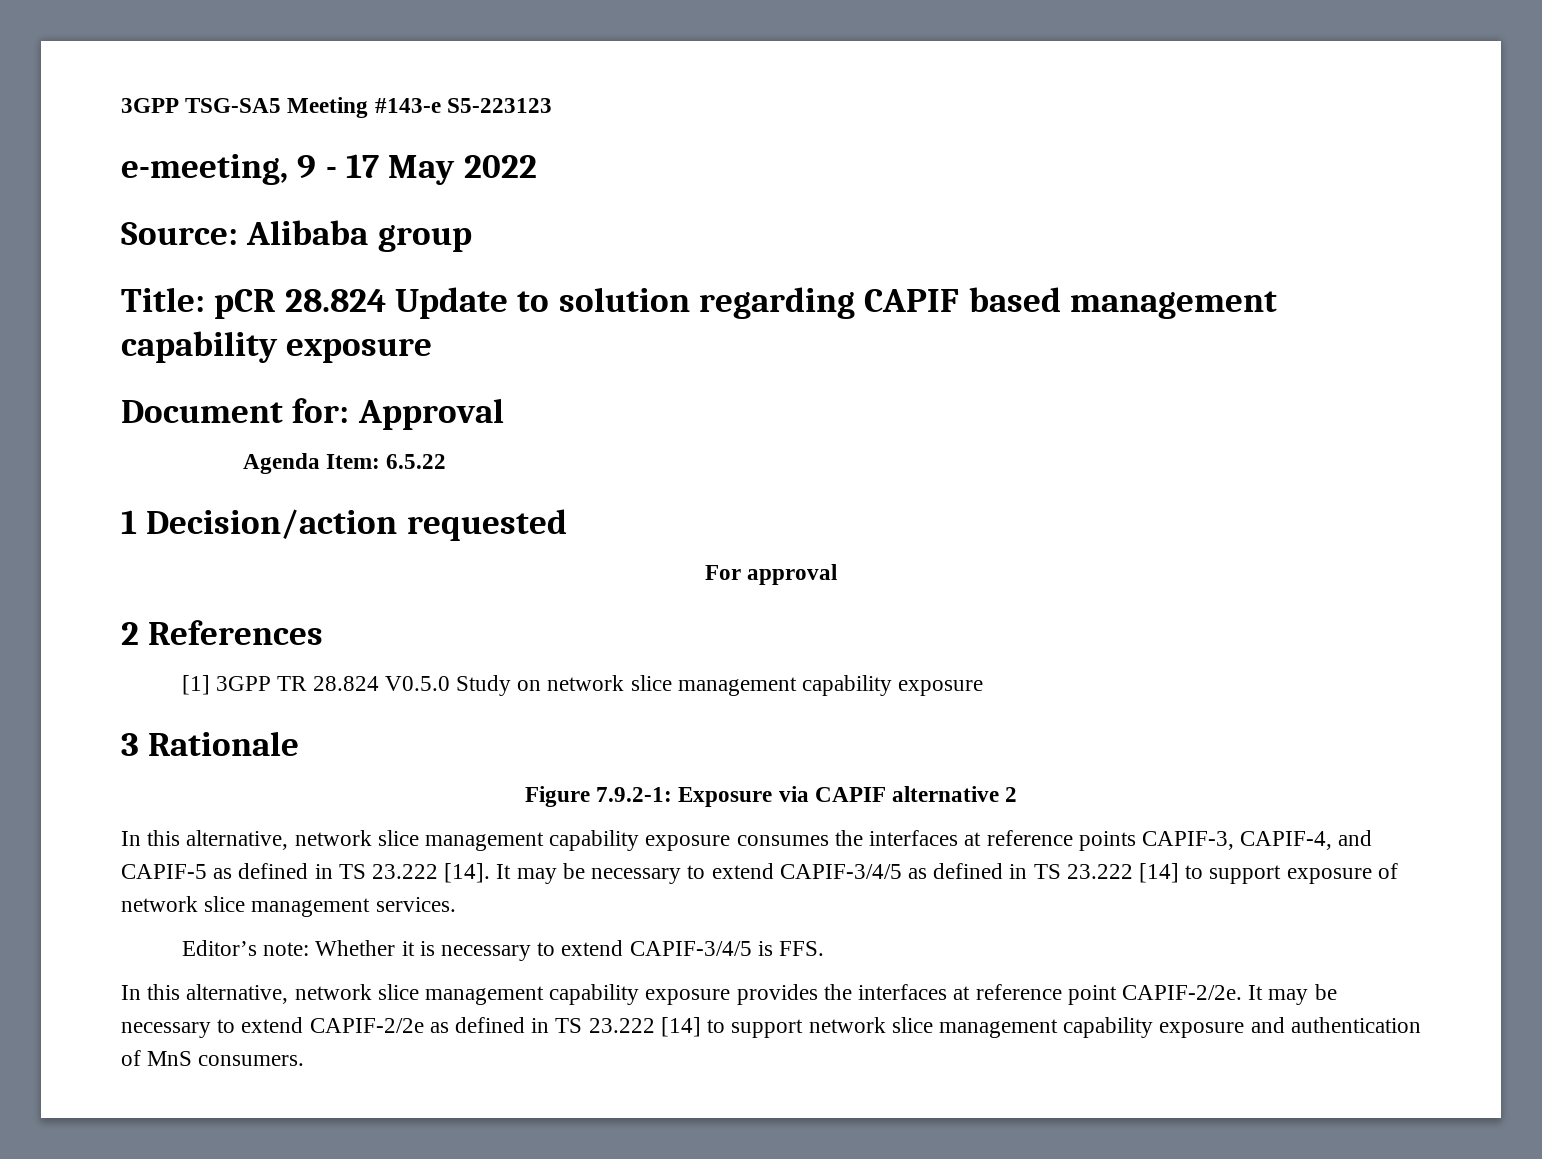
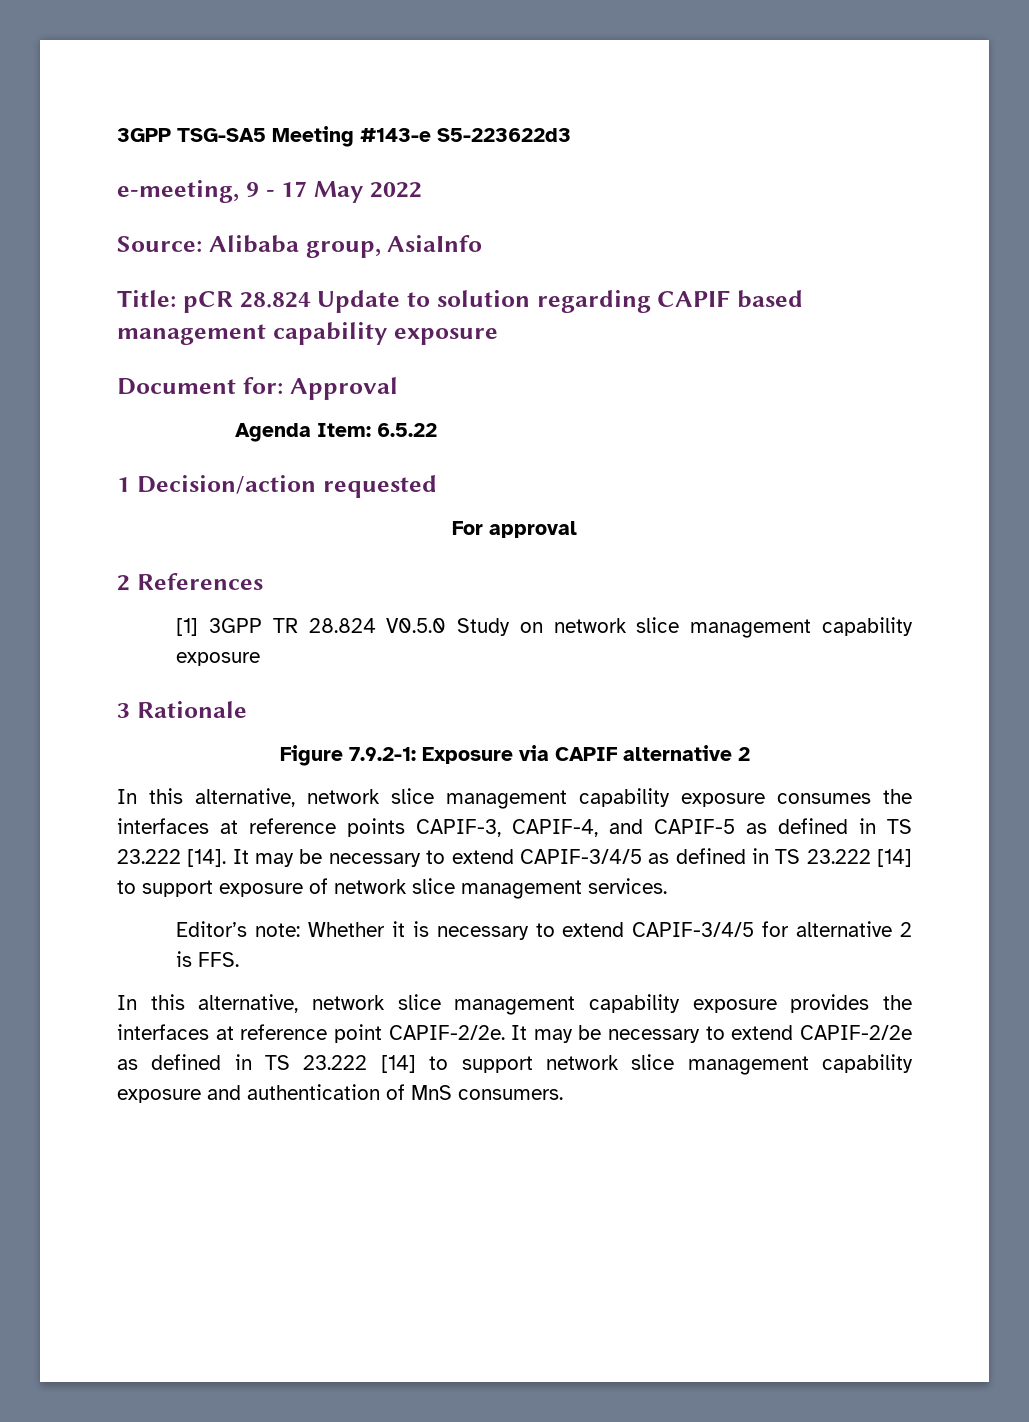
- 3GPP TSG-SA5 Meeting #143-e S5-223123
+ 3GPP TSG-SA5 Meeting #143-e S5-223622d3
- Source: Alibaba group
+ Source: Alibaba group, AsiaInfo
- Editor’s note: Whether it is necessary to extend CAPIF-3/4/5 is FFS.
+ Editor’s note: Whether it is necessary to extend CAPIF-3/4/5 for alternative 2 is FFS.

